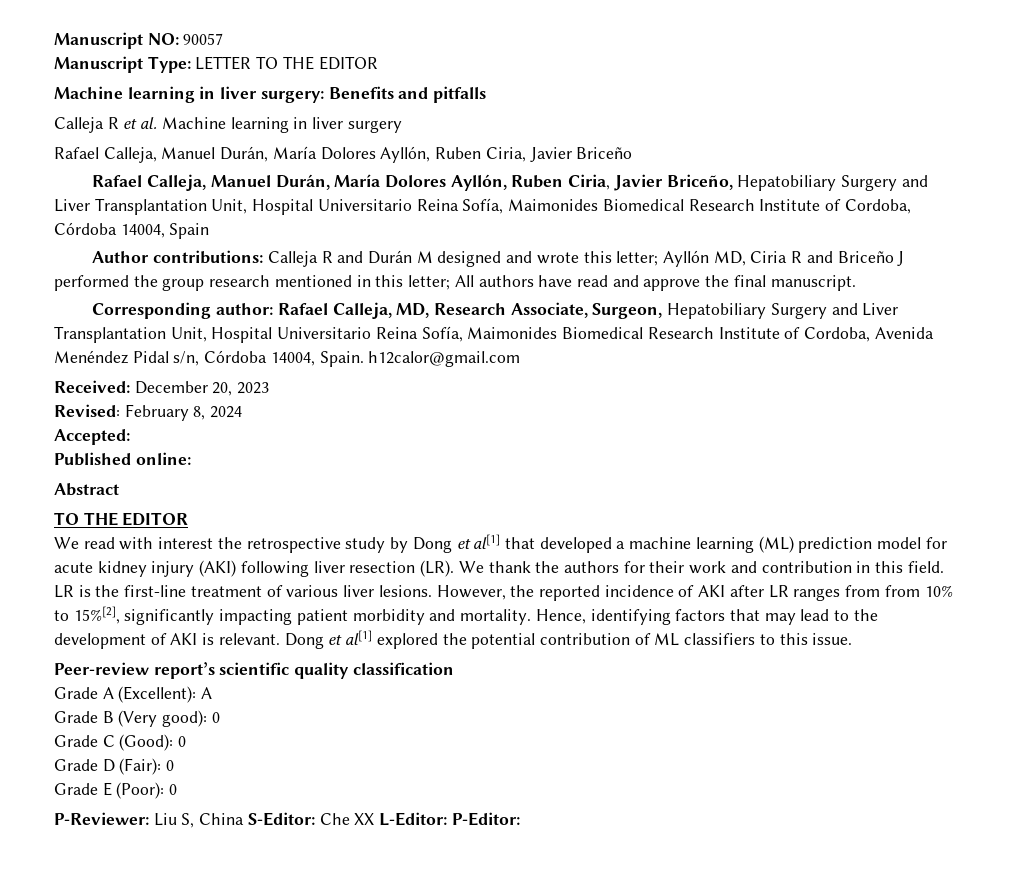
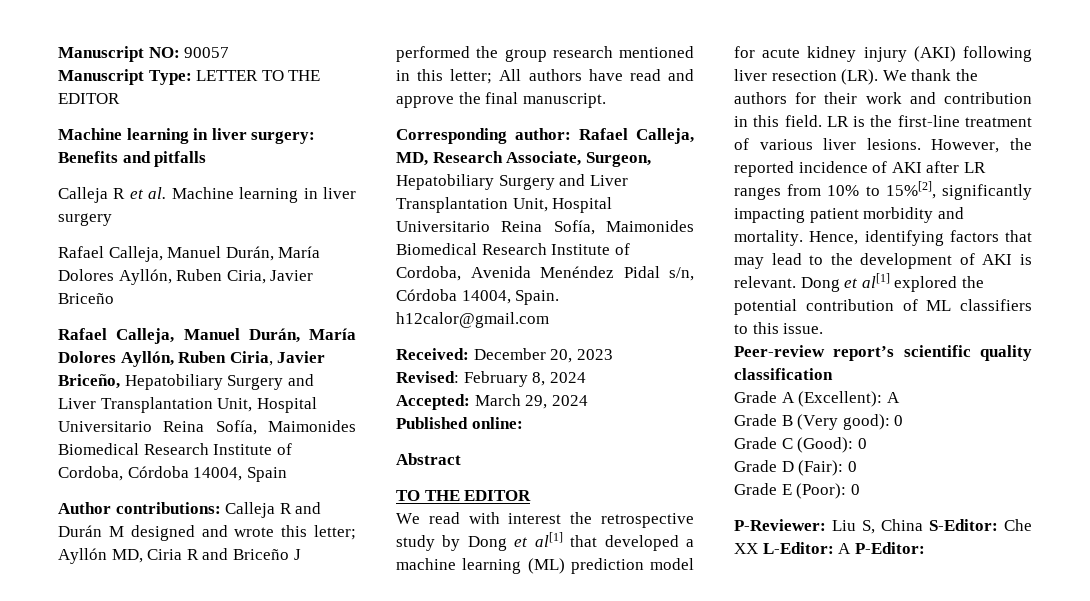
- Accepted:
+ Accepted: March 29, 2024
- However, the reported incidence of AKI after LR ranges from from 10% to 15%[2], significantly impacting patient morbidity and mortality.
+ However, the reported incidence of AKI after LR ranges from 10% to 15%[2], significantly impacting patient morbidity and mortality.
- P-Reviewer: Liu S, China S-Editor: Che XX L-Editor: P-Editor:
+ P-Reviewer: Liu S, China S-Editor: Che XX L-Editor: A P-Editor:

